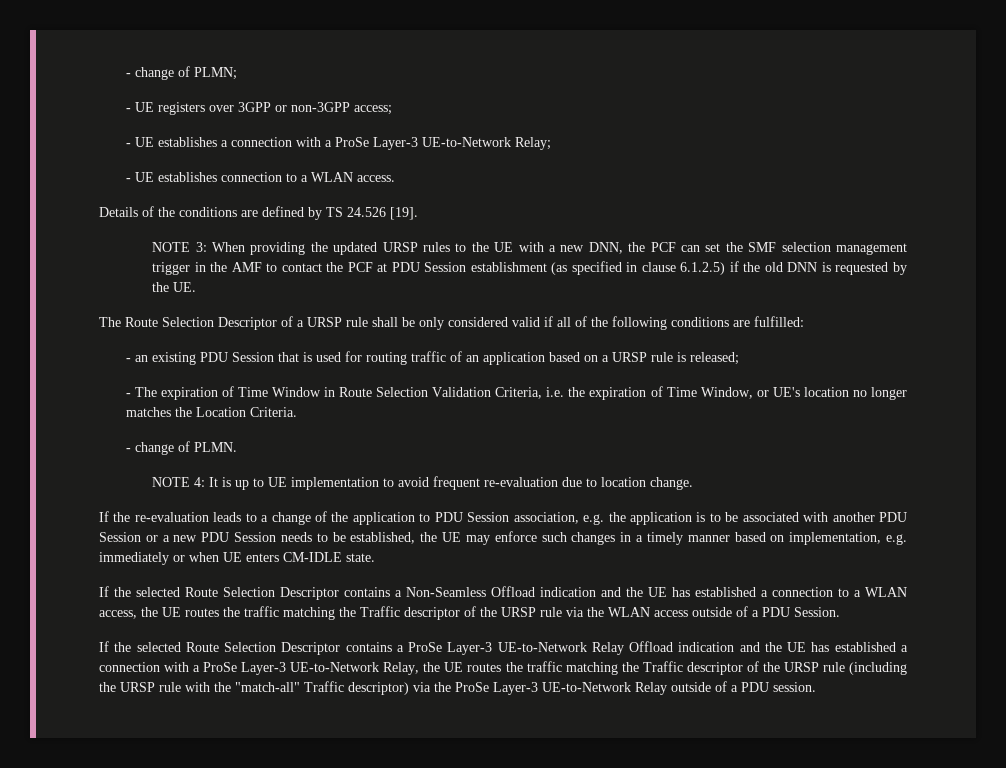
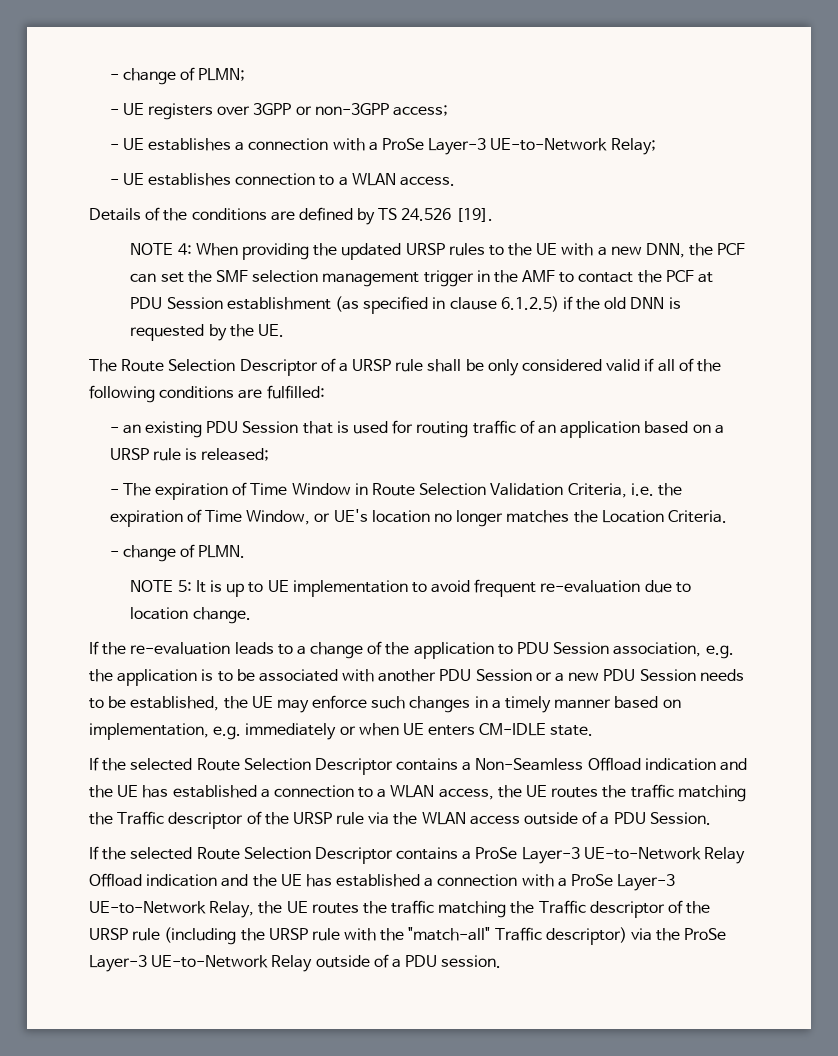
- NOTE 3: When providing the updated URSP rules to the UE with a new DNN, the PCF can set the SMF selection management trigger in the AMF to contact the PCF at PDU Session establishment (as specified in clause 6.1.2.5) if the old DNN is requested by the UE.
+ NOTE 4: When providing the updated URSP rules to the UE with a new DNN, the PCF can set the SMF selection management trigger in the AMF to contact the PCF at PDU Session establishment (as specified in clause 6.1.2.5) if the old DNN is requested by the UE.
- NOTE 4: It is up to UE implementation to avoid frequent re-evaluation due to location change.
+ NOTE 5: It is up to UE implementation to avoid frequent re-evaluation due to location change.

